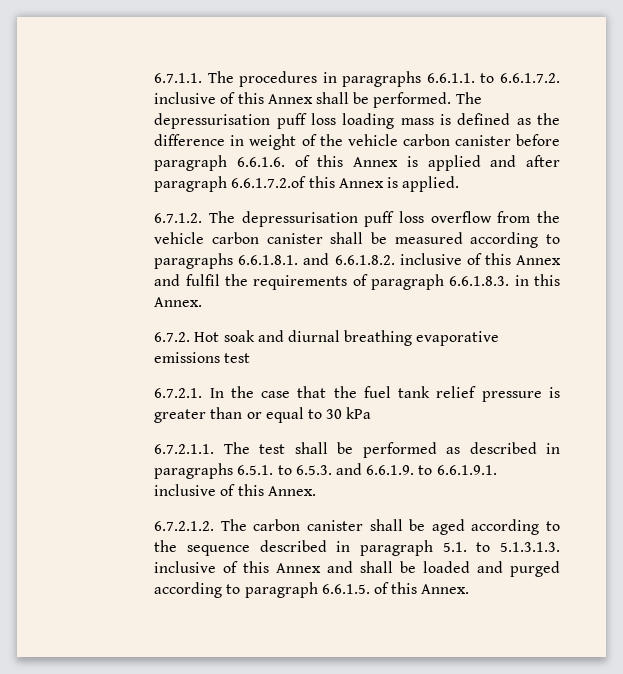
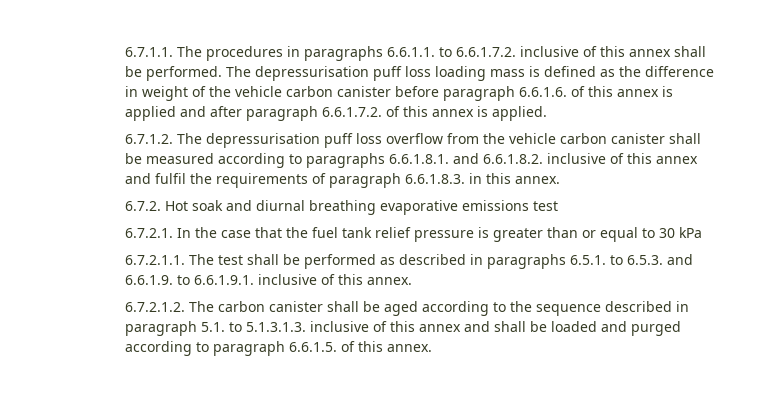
- 6.7.1.1. The procedures in paragraphs 6.6.1.1. to 6.6.1.7.2. inclusive of this Annex shall be performed.
+ 6.7.1.1. The procedures in paragraphs 6.6.1.1. to 6.6.1.7.2. inclusive of this annex shall be performed.
- The depressurisation puff loss loading mass is defined as the difference in weight of the vehicle carbon canister before paragraph 6.6.1.6. of this Annex is applied and after paragraph 6.6.1.7.2.of this Annex is applied.
+ The depressurisation puff loss loading mass is defined as the difference in weight of the vehicle carbon canister before paragraph 6.6.1.6. of this annex is applied and after paragraph 6.6.1.7.2. of this annex is applied.
- 6.7.1.2. The depressurisation puff loss overflow from the vehicle carbon canister shall be measured according to paragraphs 6.6.1.8.1. and 6.6.1.8.2. inclusive of this Annex and fulfil the requirements of paragraph 6.6.1.8.3. in this Annex.
+ 6.7.1.2. The depressurisation puff loss overflow from the vehicle carbon canister shall be measured according to paragraphs 6.6.1.8.1. and 6.6.1.8.2. inclusive of this annex and fulfil the requirements of paragraph 6.6.1.8.3. in this annex.
- 6.7.2.1.1. The test shall be performed as described in paragraphs 6.5.1. to 6.5.3. and 6.6.1.9. to 6.6.1.9.1. inclusive of this Annex.
+ 6.7.2.1.1. The test shall be performed as described in paragraphs 6.5.1. to 6.5.3. and 6.6.1.9. to 6.6.1.9.1. inclusive of this annex.
- 6.7.2.1.2. The carbon canister shall be aged according to the sequence described in paragraph 5.1. to 5.1.3.1.3. inclusive of this Annex and shall be loaded and purged according to paragraph 6.6.1.5. of this Annex.
+ 6.7.2.1.2. The carbon canister shall be aged according to the sequence described in paragraph 5.1. to 5.1.3.1.3. inclusive of this annex and shall be loaded and purged according to paragraph 6.6.1.5. of this annex.

